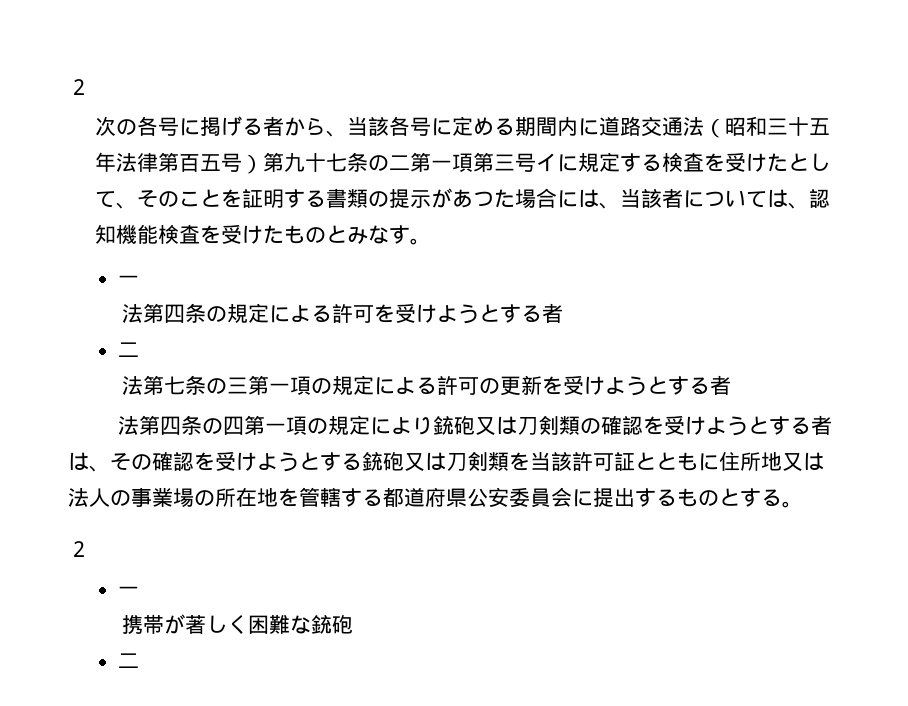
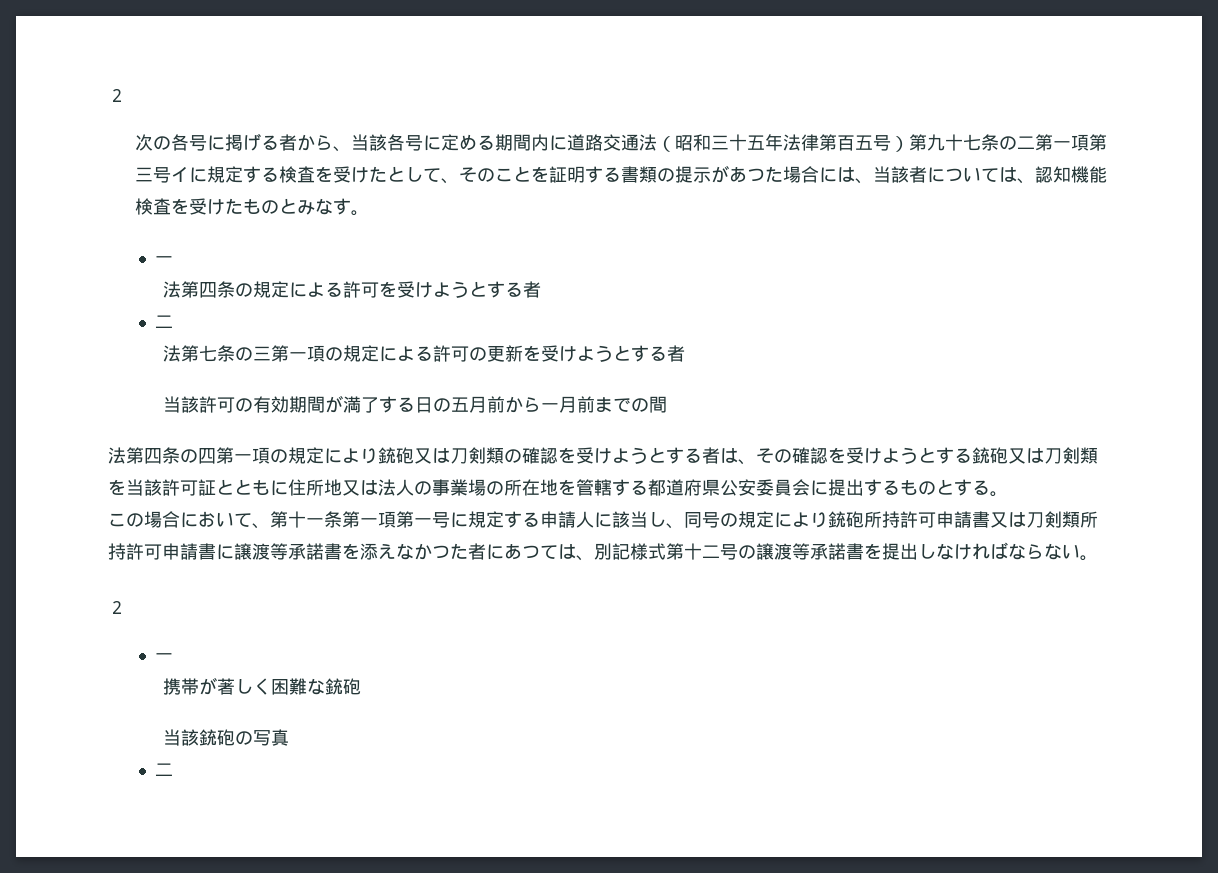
+ 当該許可の有効期間が満了する日の五月前から一月前までの間
+ この場合において、第十一条第一項第一号に規定する申請人に該当し、同号の規定により銃砲所持許可申請書又は刀剣類所持許可申請書に譲渡等承諾書を添えなかつた者にあつては、別記様式第十二号の譲渡等承諾書を提出しなければならない。
+ 当該銃砲の写真

